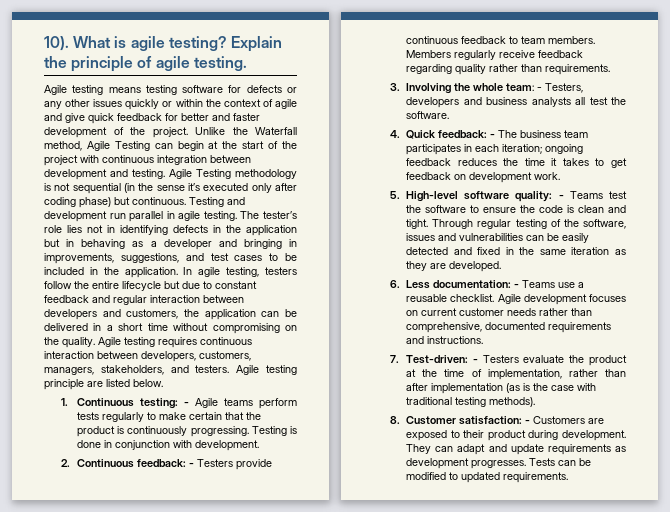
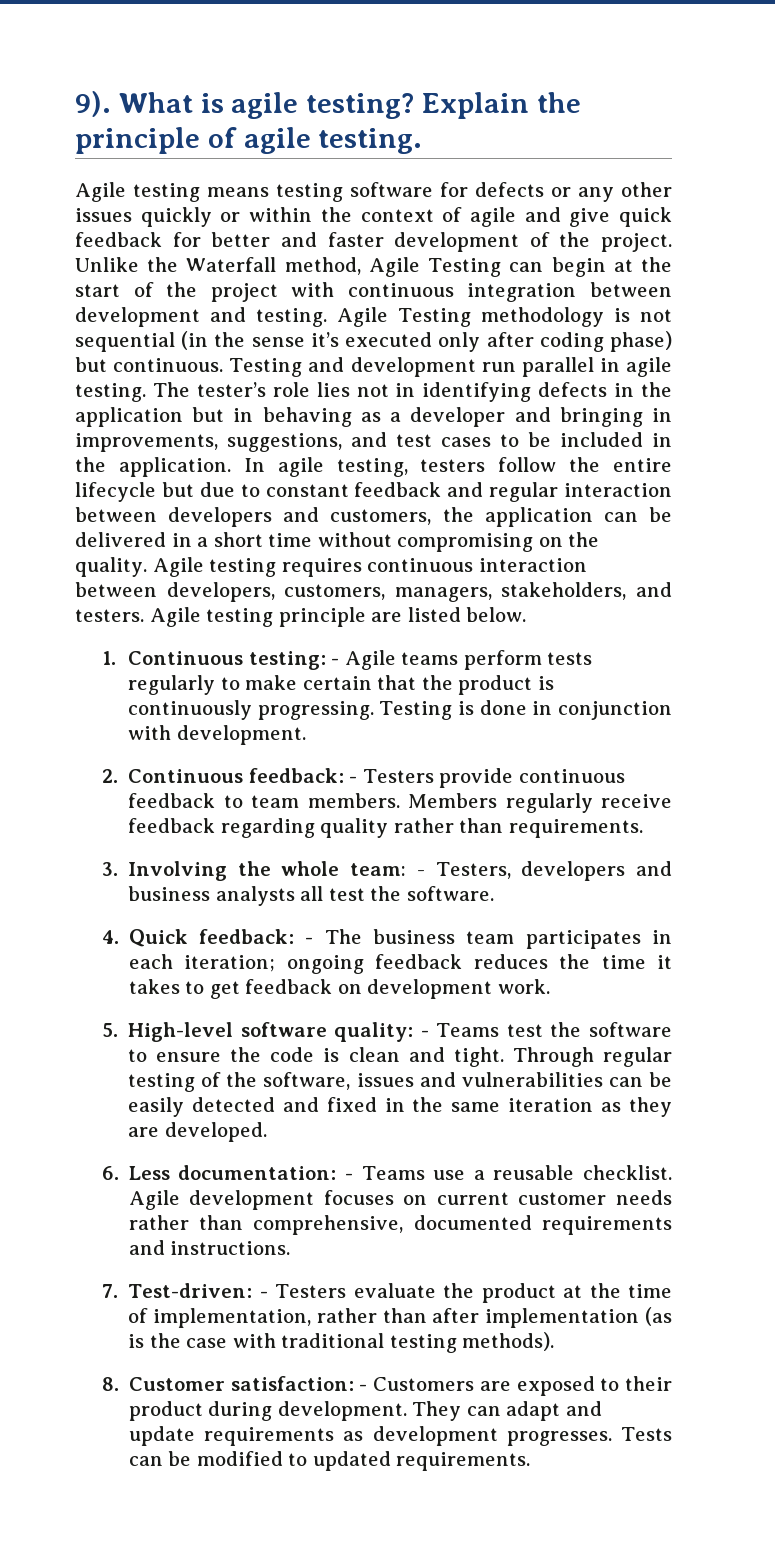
- 10).
+ 9).

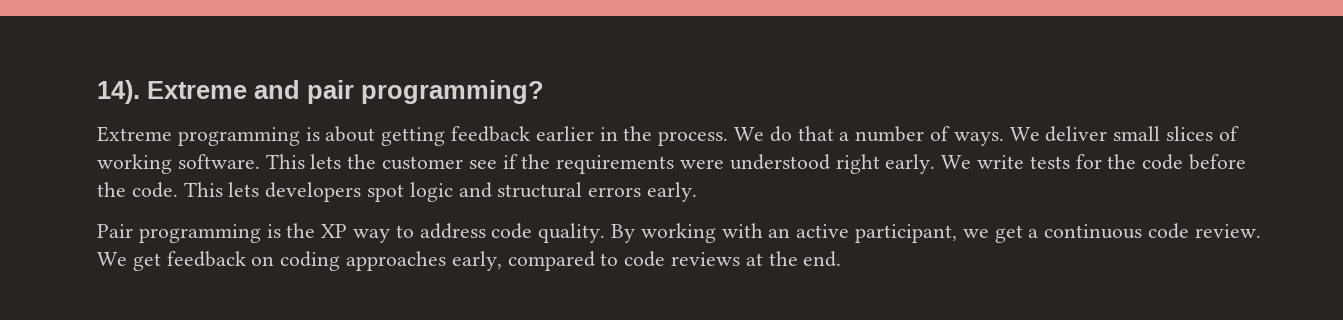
- 9). What is agile testing? Explain the principle of agile testing.
- Agile testing means testing software for defects or any other issues quickly or within the context of agile and give quick feedback for better and faster development of the project. Unlike the Waterfall method, Agile Testing can begin at the start of the project with continuous integration between development and testing. Agile Testing methodology is not sequential (in the sense it’s executed only after coding phase) but continuous. Testing and development run parallel in agile testing. The tester’s role lies not in identifying defects in the application but in behaving as a developer and bringing in improvements, suggestions, and test cases to be included in the application. In agile testing, testers follow the entire lifecycle but due to constant feedback and regular interaction between developers and customers, the application can be delivered in a short time without compromising on the quality. Agile testing requires continuous interaction between developers, customers, managers, stakeholders, and testers. Agile testing principle are listed below.
- 1. Continuous testing: - Agile teams perform tests regularly to make certain that the product is continuously progressing. Testing is done in conjunction with development.
- 2. Continuous feedback: - Testers provide continuous feedback to team members. Members regularly receive feedback regarding quality rather than requirements.
- 3. Involving the whole team: - Testers, developers and business analysts all test the software.
- 4. Quick feedback: - The business team participates in each iteration; ongoing feedback reduces the time it takes to get feedback on development work.
- 5. High-level software quality: - Teams test the software to ensure the code is clean and tight. Through regular testing of the software, issues and vulnerabilities can be easily detected and fixed in the same iteration as they are developed.
- 6. Less documentation: - Teams use a reusable checklist. Agile development focuses on current customer needs rather than comprehensive, documented requirements and instructions.
- 7. Test-driven: - Testers evaluate the product at the time of implementation, rather than after implementation (as is the case with traditional testing methods).
- 8. Customer satisfaction: - Customers are exposed to their product during development. They can adapt and update requirements as development progresses. Tests can be modified to updated requirements.
+ 14). Extreme and pair programming?
+ Extreme programming is about getting feedback earlier in the process. We do that a number of ways. We deliver small slices of working software. This lets the customer see if the requirements were understood right early. We write tests for the code before the code. This lets developers spot logic and structural errors early.
+ Pair programming is the XP way to address code quality. By working with an active participant, we get a continuous code review. We get feedback on coding approaches early, compared to code reviews at the end.

